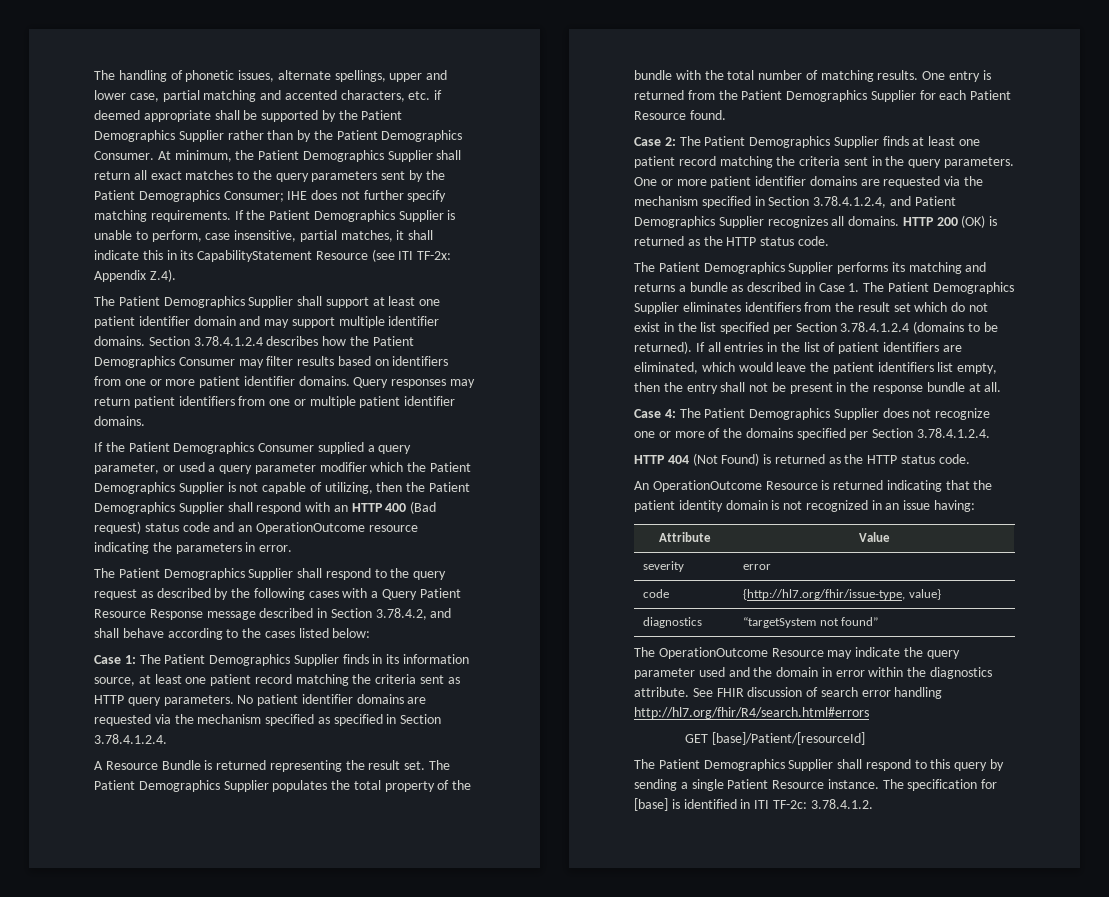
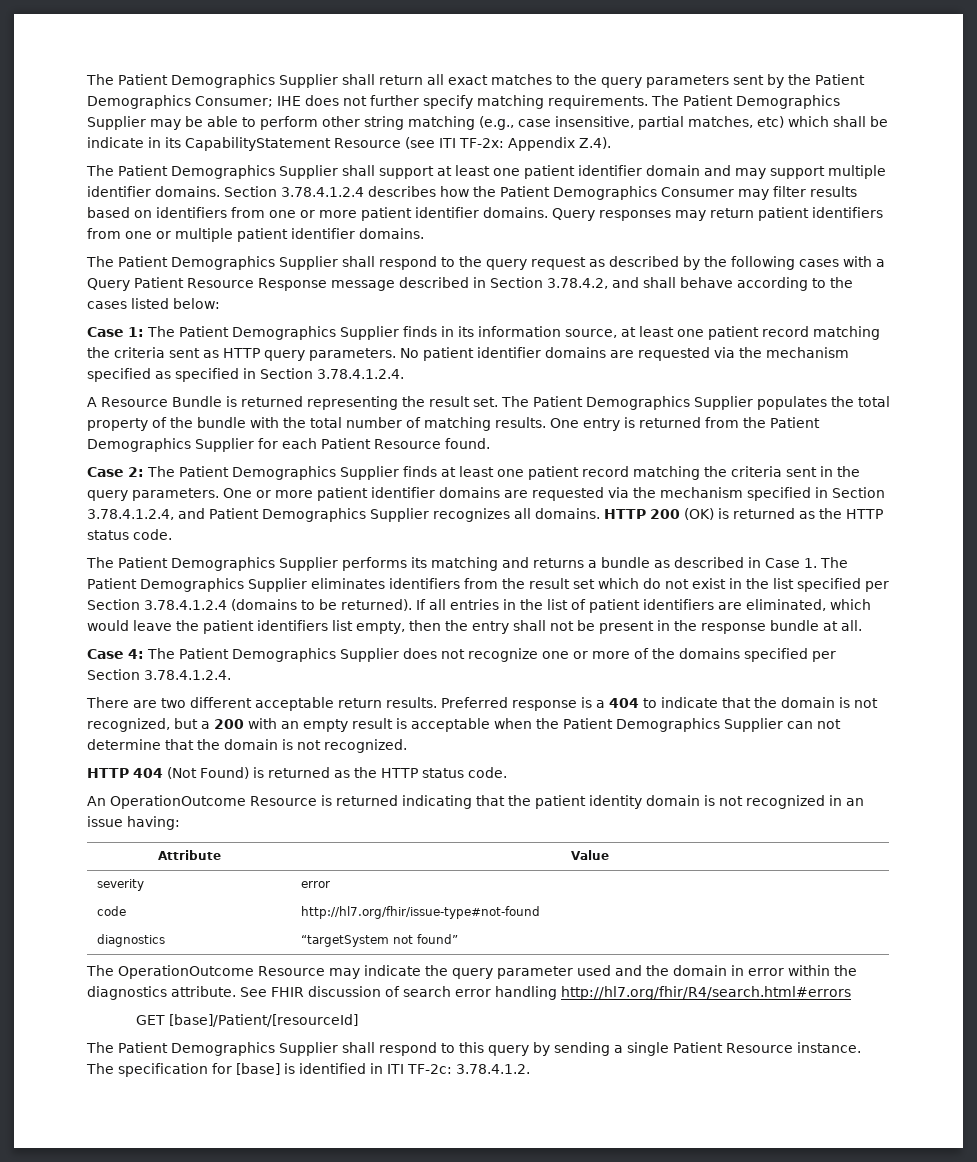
- The handling of phonetic issues, alternate spellings, upper and lower case, partial matching and accented characters, etc. if deemed appropriate shall be supported by the Patient Demographics Supplier rather than by the Patient Demographics Consumer. At minimum, the Patient Demographics Supplier shall return all exact matches to the query parameters sent by the Patient Demographics Consumer; IHE does not further specify matching requirements.
+ The Patient Demographics Supplier shall return all exact matches to the query parameters sent by the Patient Demographics Consumer; IHE does not further specify matching requirements.
- If the Patient Demographics Supplier is unable to perform, case insensitive, partial matches, it shall indicate this in its CapabilityStatement Resource (see ITI TF-2x: Appendix Z.4).
+ The Patient Demographics Supplier may be able to perform other string matching (e.g., case insensitive, partial matches, etc) which shall be indicate in its CapabilityStatement Resource (see ITI TF-2x: Appendix Z.4).
- If the Patient Demographics Consumer supplied a query parameter, or used a query parameter modifier which the Patient Demographics Supplier is not capable of utilizing, then the Patient Demographics Supplier shall respond with an HTTP 400 (Bad request) status code and an OperationOutcome resource indicating the parameters in error.
+ There are two different acceptable return results. Preferred response is a 404 to indicate that the domain is not recognized, but a 200 with an empty result is acceptable when the Patient Demographics Supplier can not determine that the domain is not recognized.
- code | {http://hl7.org/fhir/issue-type, value}
+ code | http://hl7.org/fhir/issue-type#not-found

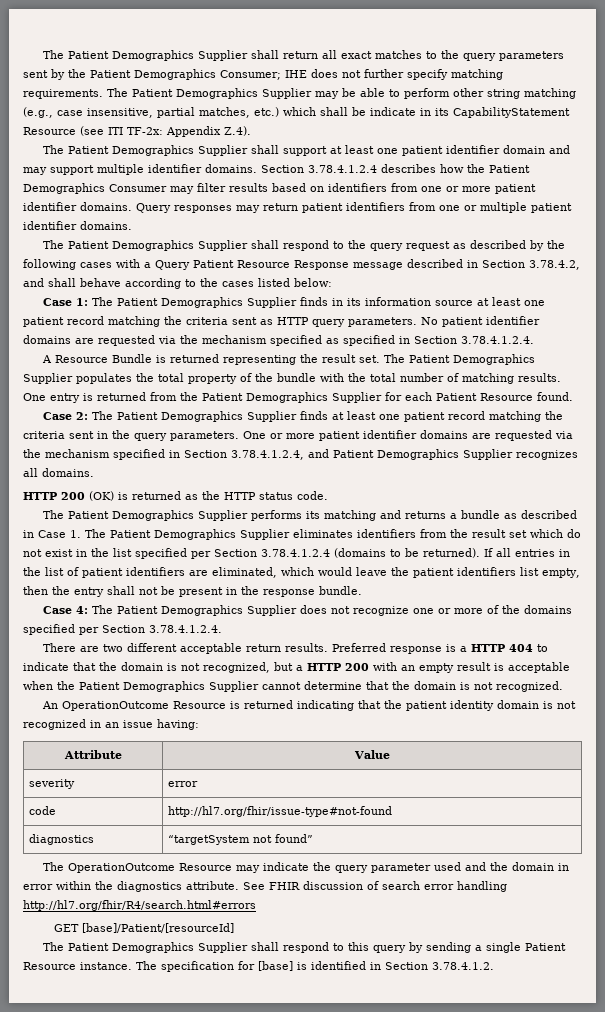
- The Patient Demographics Supplier may be able to perform other string matching (e.g., case insensitive, partial matches, etc) which shall be indicate in its CapabilityStatement Resource (see ITI TF-2x: Appendix Z.4).
+ The Patient Demographics Supplier may be able to perform other string matching (e.g., case insensitive, partial matches, etc.) which shall be indicate in its CapabilityStatement Resource (see ITI TF-2x: Appendix Z.4).
- Case 1: The Patient Demographics Supplier finds in its information source, at least one patient record matching the criteria sent as HTTP query parameters.
+ Case 1: The Patient Demographics Supplier finds in its information source at least one patient record matching the criteria sent as HTTP query parameters.
- One or more patient identifier domains are requested via the mechanism specified in Section 3.78.4.1.2.4, and Patient Demographics Supplier recognizes all domains. HTTP 200 (OK) is returned as the HTTP status code.
+ One or more patient identifier domains are requested via the mechanism specified in Section 3.78.4.1.2.4, and Patient Demographics Supplier recognizes all domains.
+ HTTP 200 (OK) is returned as the HTTP status code.
- If all entries in the list of patient identifiers are eliminated, which would leave the patient identifiers list empty, then the entry shall not be present in the response bundle at all.
+ If all entries in the list of patient identifiers are eliminated, which would leave the patient identifiers list empty, then the entry shall not be present in the response bundle.
- Preferred response is a 404 to indicate that the domain is not recognized, but a 200 with an empty result is acceptable when the Patient Demographics Supplier can not determine that the domain is not recognized.
+ Preferred response is a HTTP 404 to indicate that the domain is not recognized, but a HTTP 200 with an empty result is acceptable when the Patient Demographics Supplier cannot determine that the domain is not recognized.
- HTTP 404 (Not Found) is returned as the HTTP status code.
- The specification for [base] is identified in ITI TF-2c: 3.78.4.1.2.
+ The specification for [base] is identified in Section 3.78.4.1.2.

